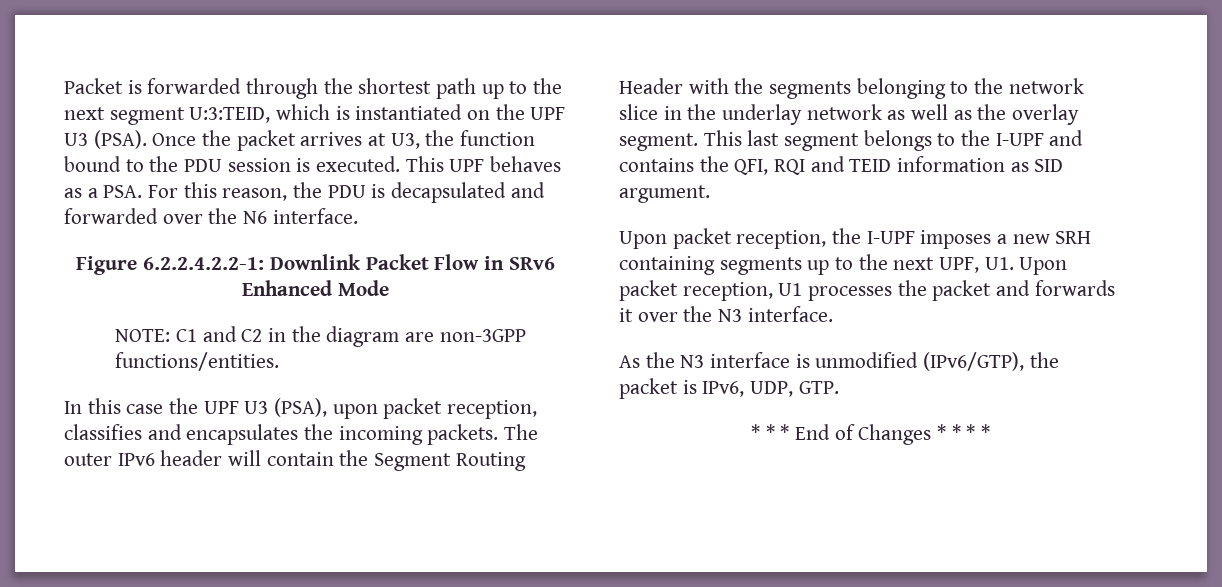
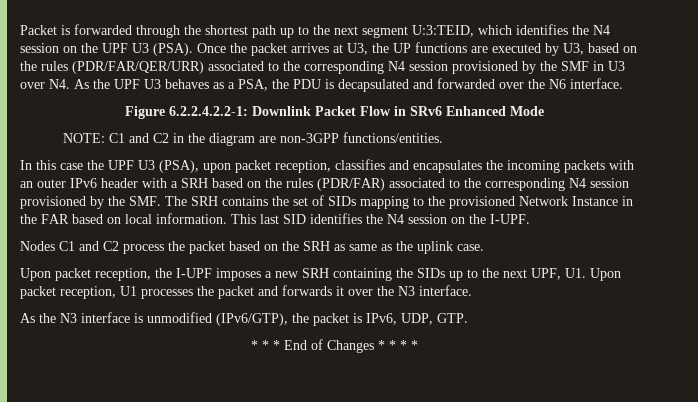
- Packet is forwarded through the shortest path up to the next segment U:3:TEID, which is instantiated on the UPF U3 (PSA).
+ Packet is forwarded through the shortest path up to the next segment U:3:TEID, which identifies the N4 session on the UPF U3 (PSA).
- Once the packet arrives at U3, the function bound to the PDU session is executed. This UPF behaves as a PSA. For this reason, the PDU is decapsulated and forwarded over the N6 interface.
+ Once the packet arrives at U3, the UP functions are executed by U3, based on the rules (PDR/FAR/QER/URR) associated to the corresponding N4 session provisioned by the SMF in U3 over N4. As the UPF U3 behaves as a PSA, the PDU is decapsulated and forwarded over the N6 interface.
- In this case the UPF U3 (PSA), upon packet reception, classifies and encapsulates the incoming packets. The outer IPv6 header will contain the Segment Routing Header with the segments belonging to the network slice in the underlay network as well as the overlay segment. This last segment belongs to the I-UPF and contains the QFI, RQI and TEID information as SID argument.
+ In this case the UPF U3 (PSA), upon packet reception, classifies and encapsulates the incoming packets with an outer IPv6 header with a SRH based on the rules (PDR/FAR) associated to the corresponding N4 session provisioned by the SMF. The SRH contains the set of SIDs mapping to the provisioned Network Instance in the FAR based on local information. This last SID identifies the N4 session on the I-UPF.
+ Nodes C1 and C2 process the packet based on the SRH as same as the uplink case.
- Upon packet reception, the I-UPF imposes a new SRH containing segments up to the next UPF, U1. Upon packet reception, U1 processes the packet and forwards it over the N3 interface.
+ Upon packet reception, the I-UPF imposes a new SRH containing the SIDs up to the next UPF, U1. Upon packet reception, U1 processes the packet and forwards it over the N3 interface.

